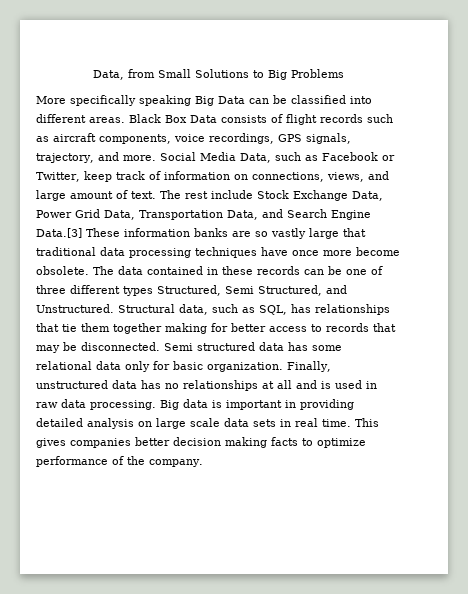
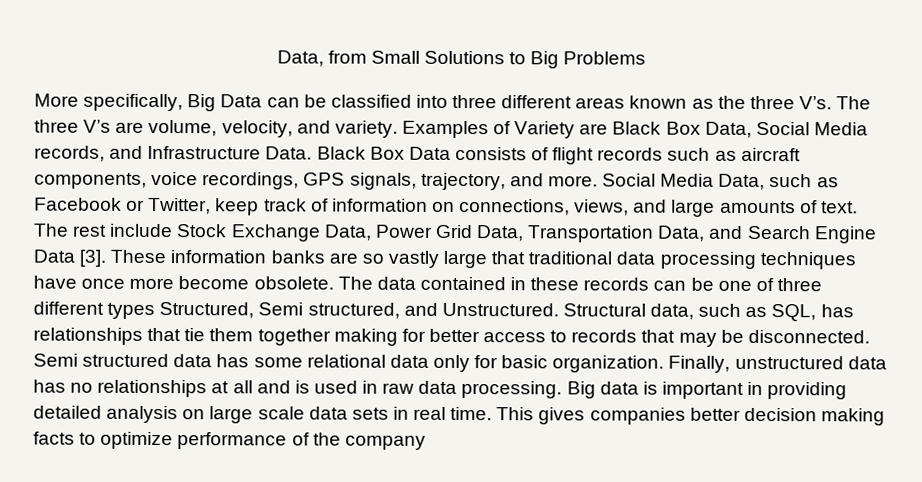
- More specifically speaking Big Data can be classified into different areas.
+ More specifically, Big Data can be classified into three different areas known as the three V’s. The three V’s are volume, velocity, and variety. Examples of Variety are Black Box Data, Social Media records, and Infrastructure Data.
- Social Media Data, such as Facebook or Twitter, keep track of information on connections, views, and large amount of text.
+ Social Media Data, such as Facebook or Twitter, keep track of information on connections, views, and large amounts of text.
- The rest include Stock Exchange Data, Power Grid Data, Transportation Data, and Search Engine Data.[3] These information banks are so vastly large that traditional data processing techniques have once more become obsolete.
+ The rest include Stock Exchange Data, Power Grid Data, Transportation Data, and Search Engine Data [3]. These information banks are so vastly large that traditional data processing techniques have once more become obsolete.
- The data contained in these records can be one of three different types Structured, Semi Structured, and Unstructured.
+ The data contained in these records can be one of three different types Structured, Semi structured, and Unstructured.
- This gives companies better decision making facts to optimize performance of the company.
+ This gives companies better decision making facts to optimize performance of the company

